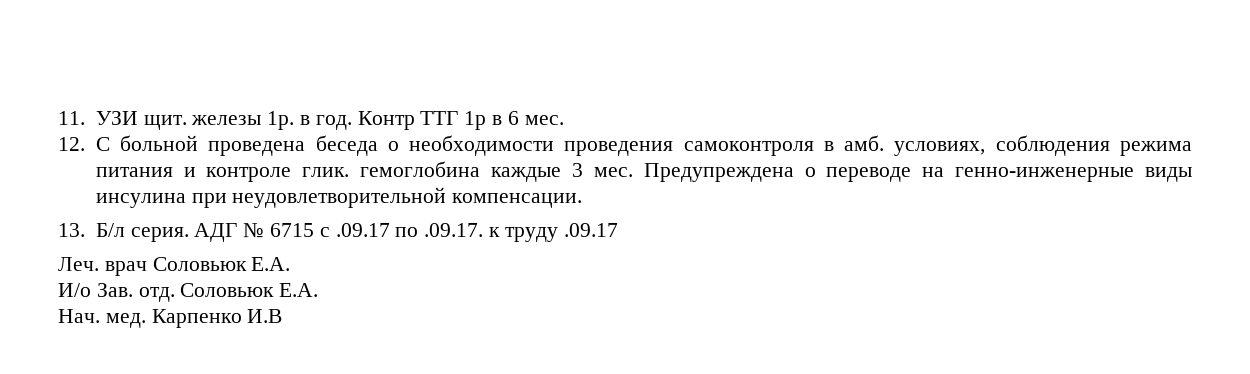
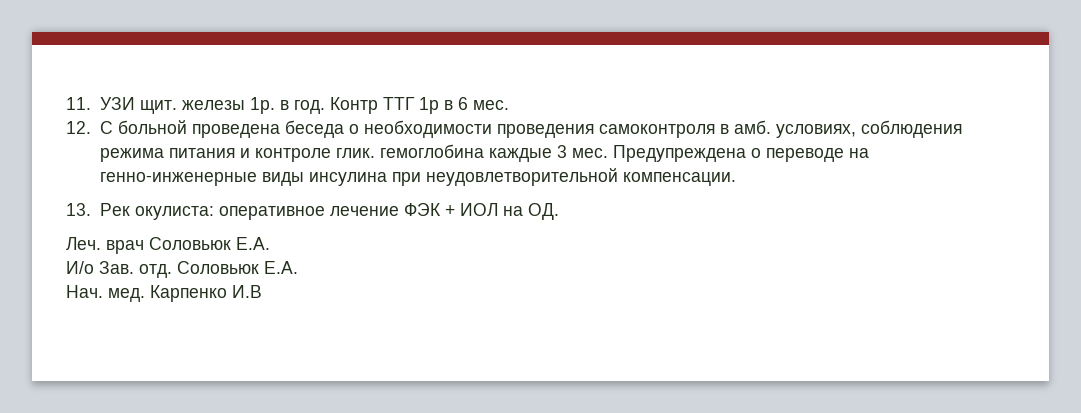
- 13. Б/л серия. АДГ № 6715 с .09.17 по .09.17. к труду .09.17
+ 13. Рек окулиста: оперативное лечение ФЭК + ИОЛ на ОД.

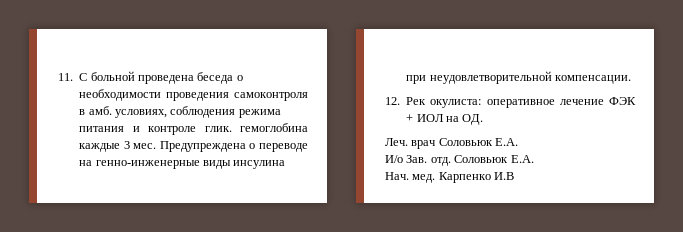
- 11. УЗИ щит. железы 1р. в год. Контр ТТГ 1р в 6 мес.
- 12. С больной проведена беседа о необходимости проведения самоконтроля в амб. условиях, соблюдения режима питания и контроле глик. гемоглобина каждые 3 мес.
+ 11. С больной проведена беседа о необходимости проведения самоконтроля в амб. условиях, соблюдения режима питания и контроле глик. гемоглобина каждые 3 мес.
- 13. Рек окулиста: оперативное лечение ФЭК + ИОЛ на ОД.
+ 12. Рек окулиста: оперативное лечение ФЭК + ИОЛ на ОД.

